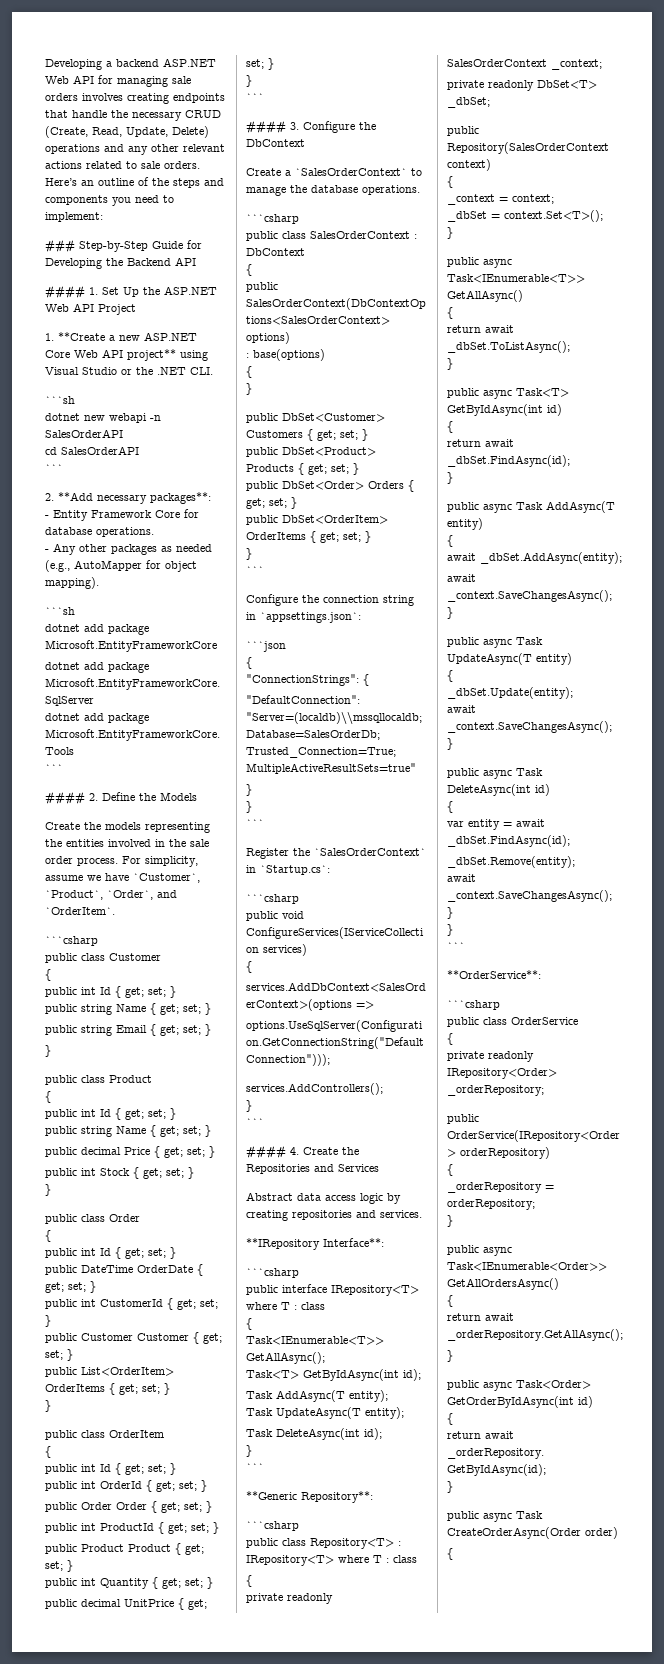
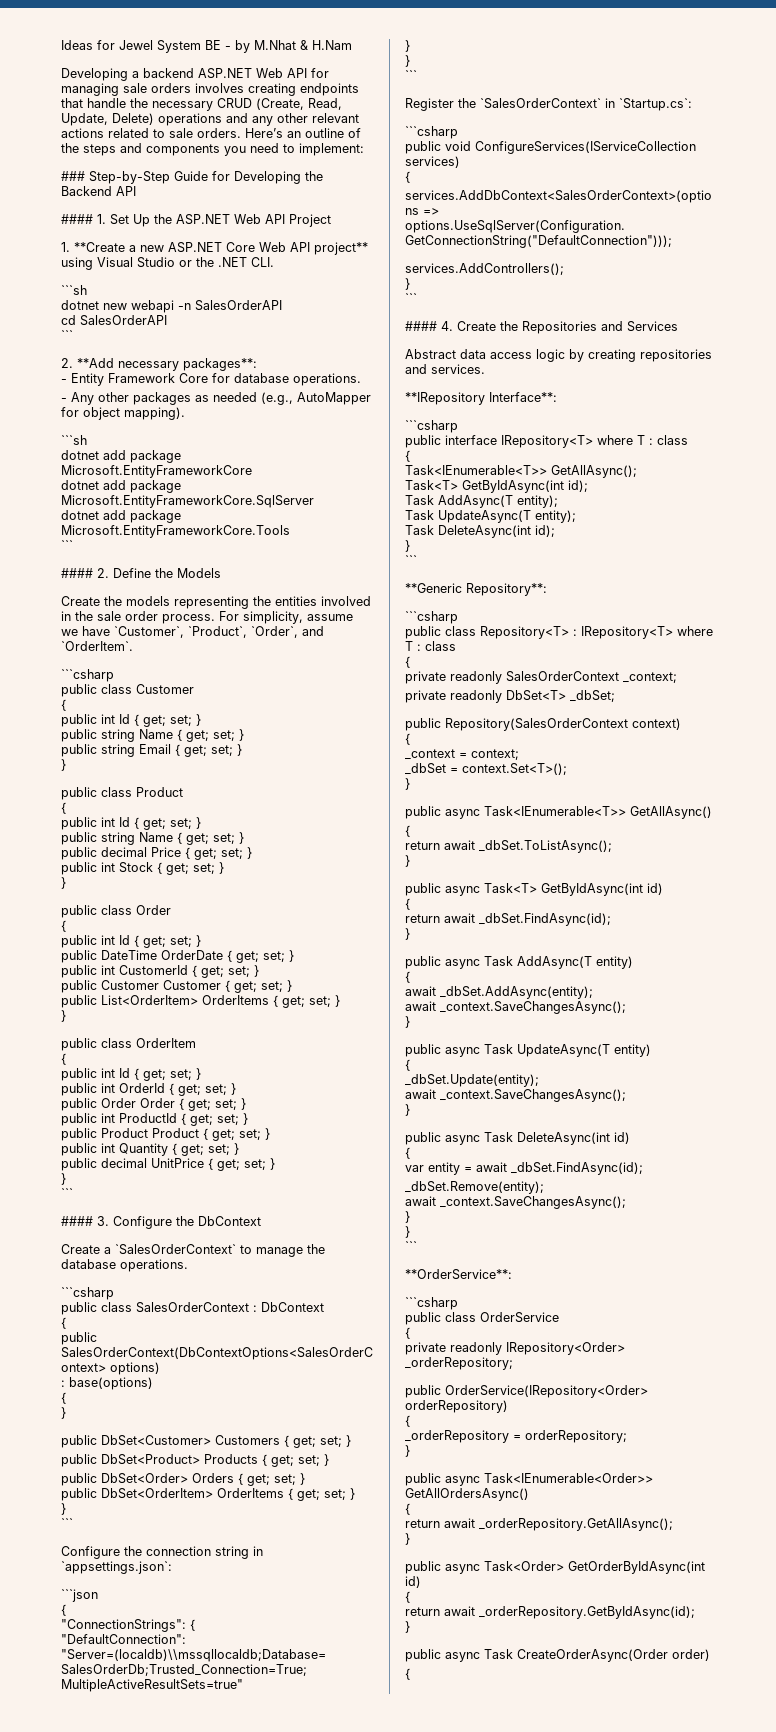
+ Ideas for Jewel System BE - by M.Nhat & H.Nam

